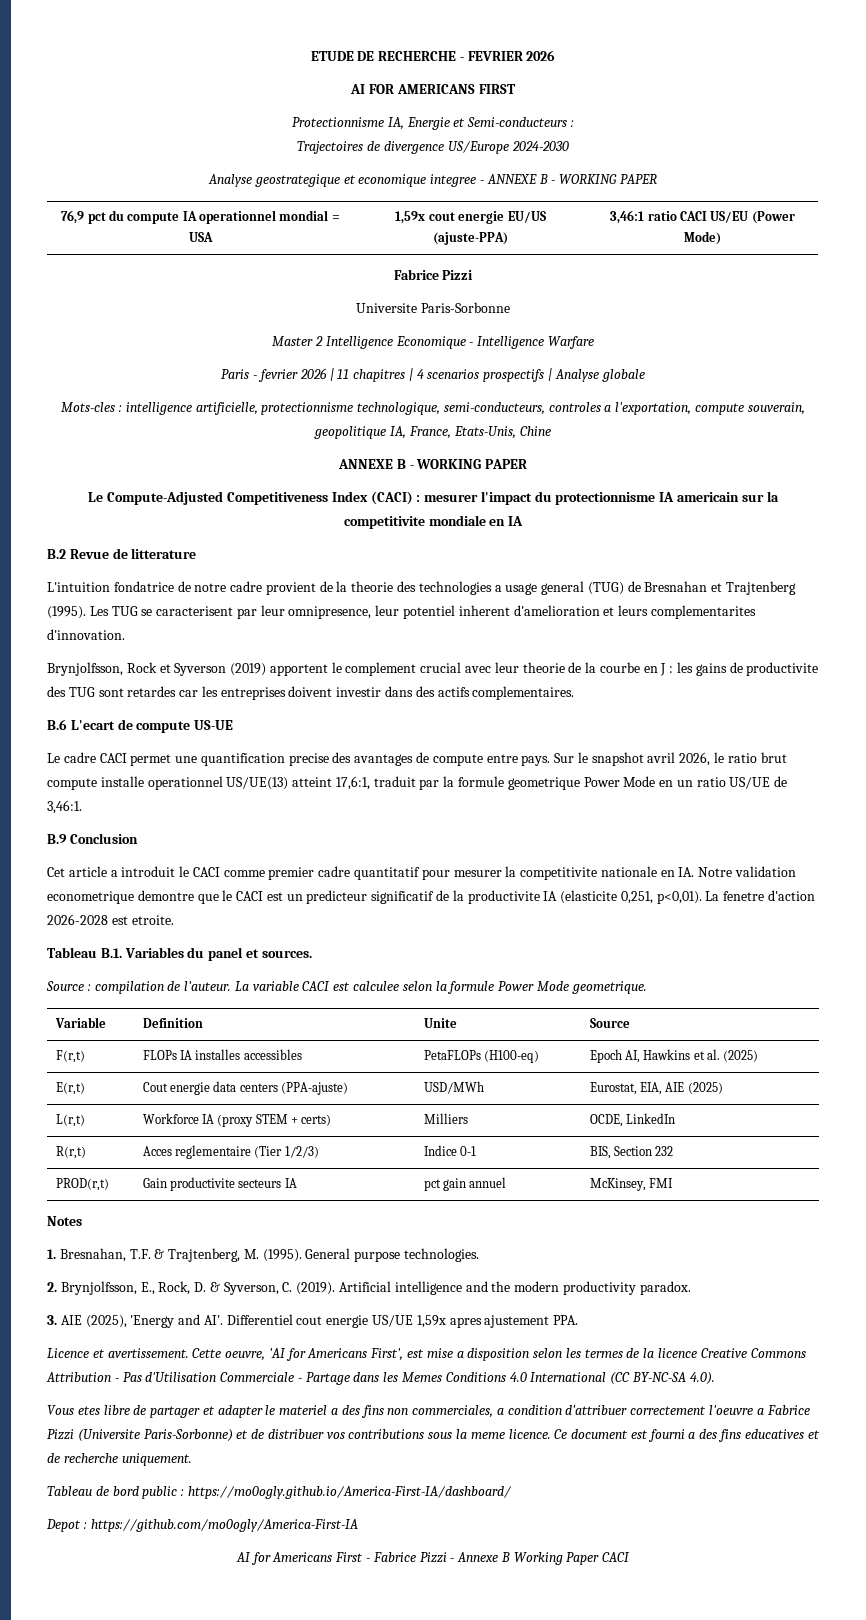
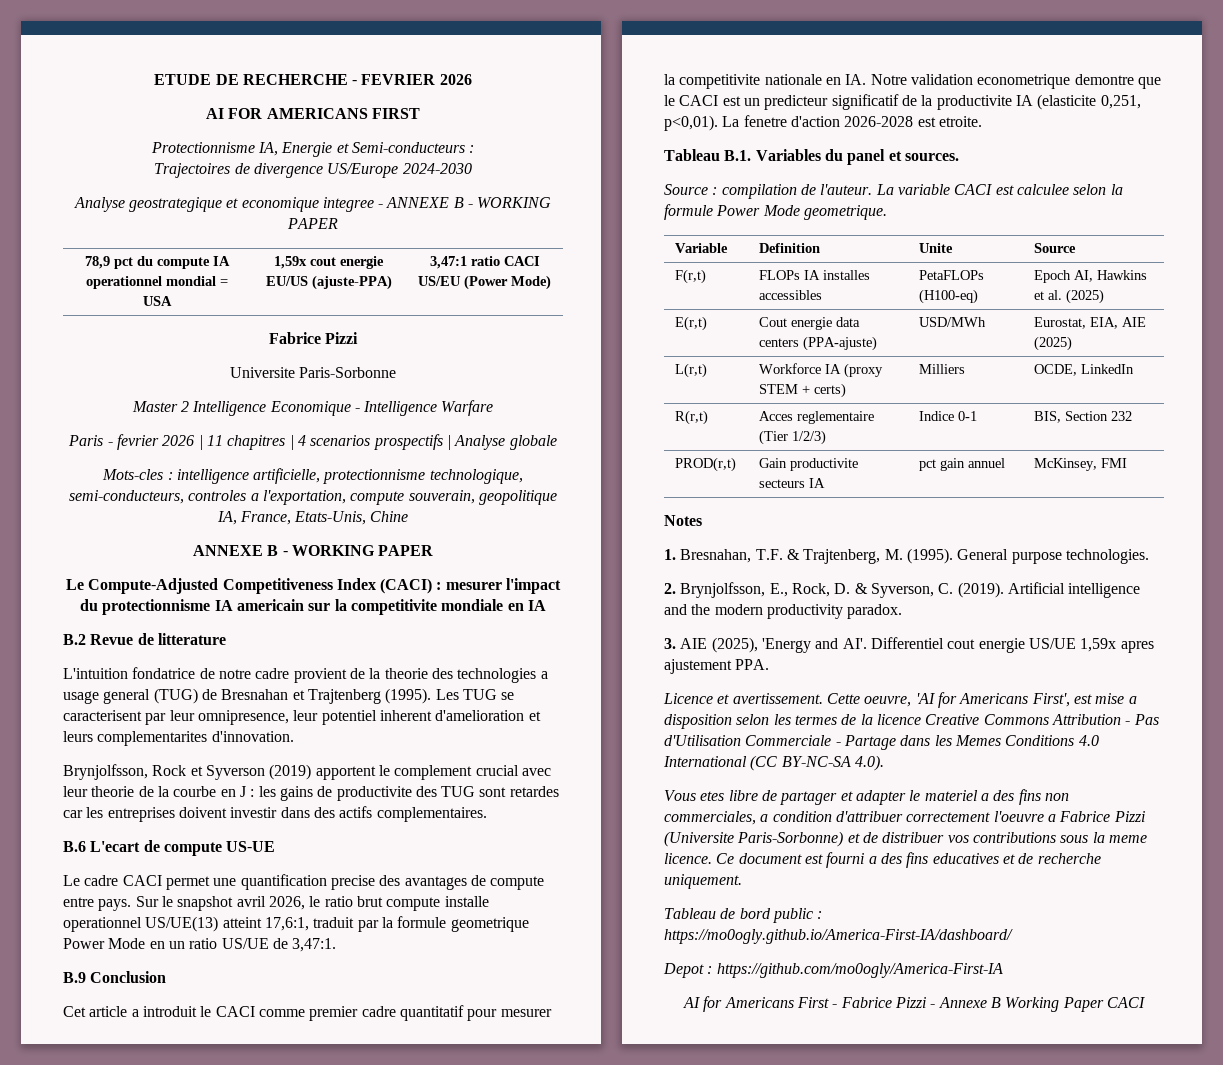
- 76,9 pct du compute IA operationnel mondial = USA | 1,59x cout energie EU/US (ajuste-PPA) | 3,46:1 ratio CACI US/EU (Power Mode)
+ 78,9 pct du compute IA operationnel mondial = USA | 1,59x cout energie EU/US (ajuste-PPA) | 3,47:1 ratio CACI US/EU (Power Mode)
- Sur le snapshot avril 2026, le ratio brut compute installe operationnel US/UE(13) atteint 17,6:1, traduit par la formule geometrique Power Mode en un ratio US/UE de 3,46:1.
+ Sur le snapshot avril 2026, le ratio brut compute installe operationnel US/UE(13) atteint 17,6:1, traduit par la formule geometrique Power Mode en un ratio US/UE de 3,47:1.

